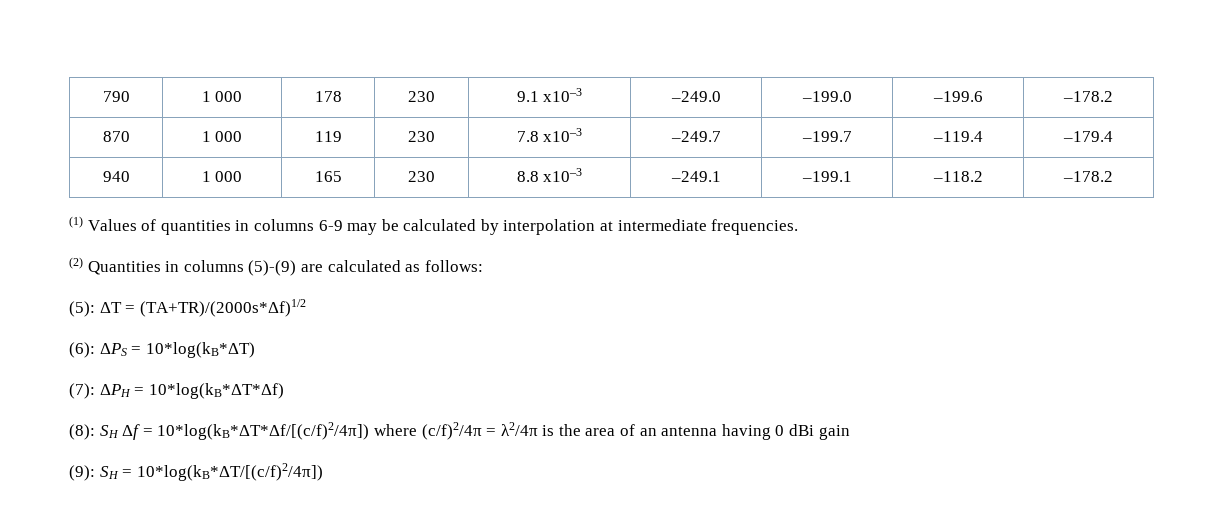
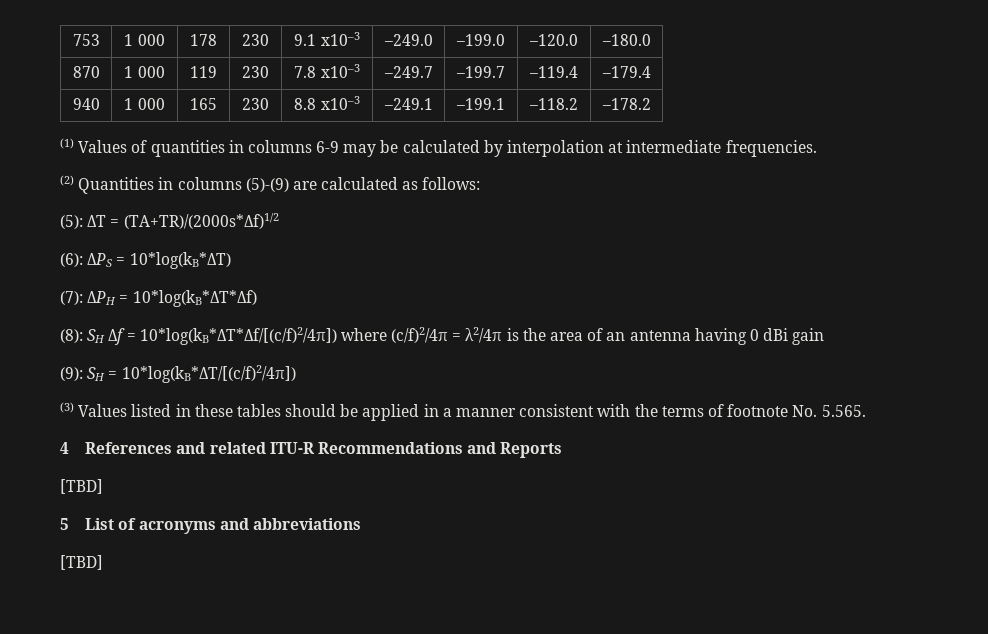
- 790 | 1 000 | 178 | 230 | 9.1 x10–3 | –249.0 | –199.0 | –199.6 | –178.2
+ 753 | 1 000 | 178 | 230 | 9.1 x10–3 | –249.0 | –199.0 | –120.0 | –180.0
+ (3) Values listed in these tables should be applied in a manner consistent with the terms of footnote No. 5.565.
+ 4 References and related ITU-R Recommendations and Reports
+ [TBD]
+ 5 List of acronyms and abbreviations
+ [TBD]

